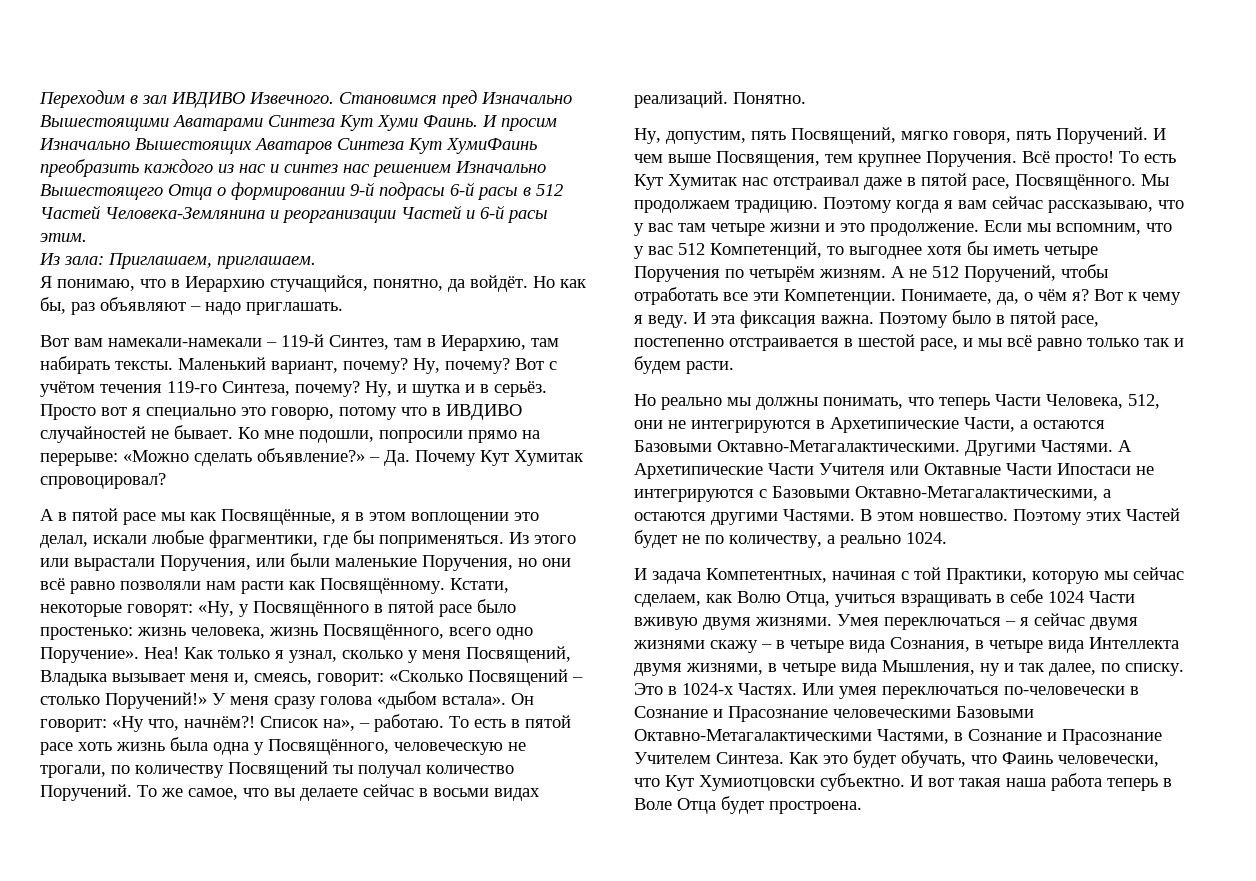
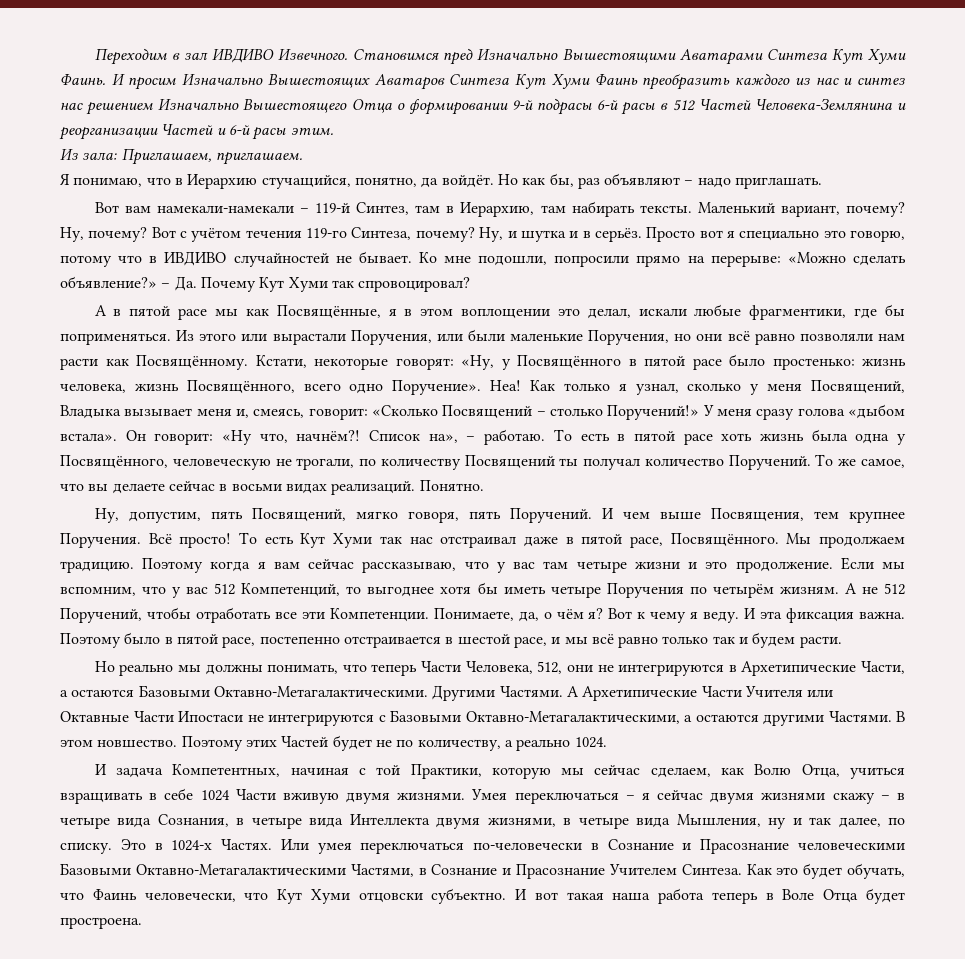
- И просим Изначально Вышестоящих Аватаров Синтеза Кут ХумиФаинь преобразить каждого из нас и синтез нас решением Изначально Вышестоящего Отца о формировании 9-й подрасы 6-й расы в 512 Частей Человека-Землянина и реорганизации Частей и 6-й расы этим.
+ И просим Изначально Вышестоящих Аватаров Синтеза Кут Хуми Фаинь преобразить каждого из нас и синтез нас решением Изначально Вышестоящего Отца о формировании 9-й подрасы 6-й расы в 512 Частей Человека-Землянина и реорганизации Частей и 6-й расы этим.
- – Да. Почему Кут Хумитак спровоцировал?
+ – Да. Почему Кут Хуми так спровоцировал?
- То есть Кут Хумитак нас отстраивал даже в пятой расе, Посвящённого.
+ То есть Кут Хуми так нас отстраивал даже в пятой расе, Посвящённого.
- Как это будет обучать, что Фаинь человечески, что Кут Хумиотцовски субъектно.
+ Как это будет обучать, что Фаинь человечески, что Кут Хуми отцовски субъектно.

